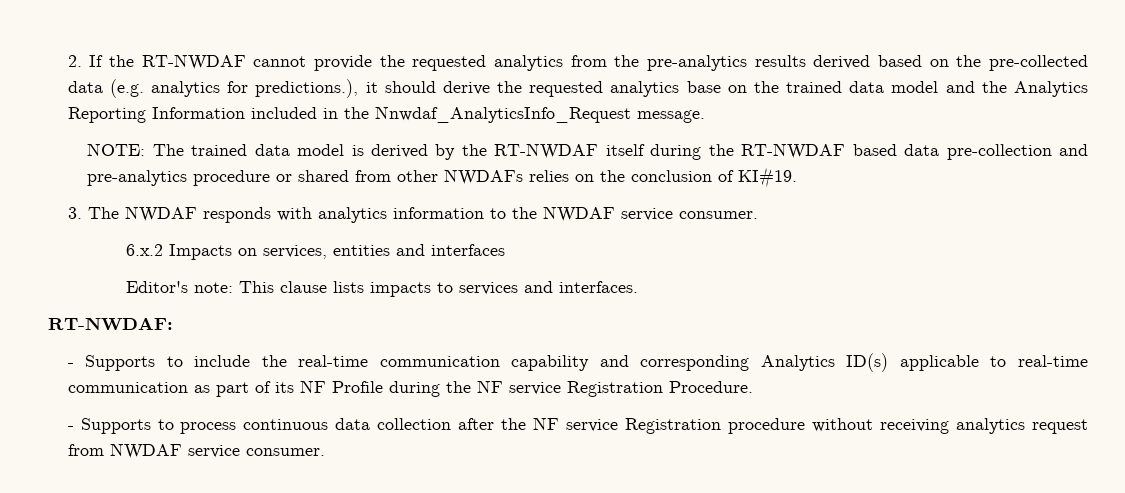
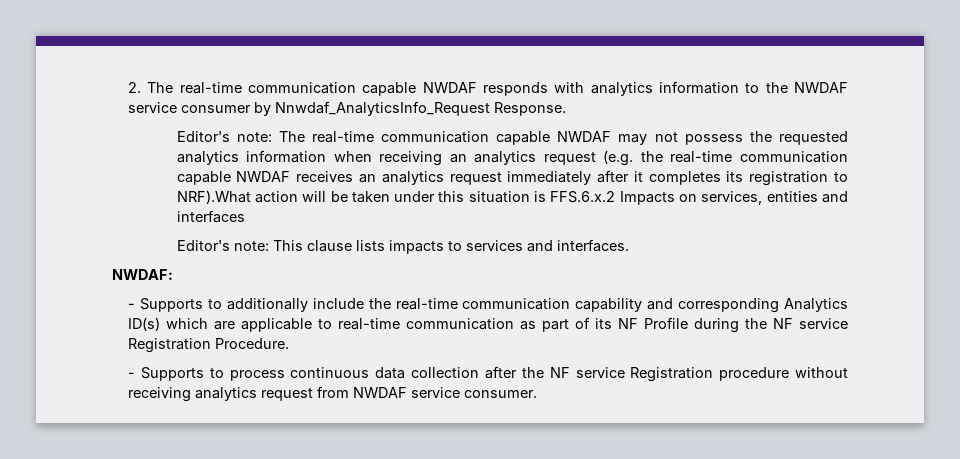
- 2. If the RT-NWDAF cannot provide the requested analytics from the pre-analytics results derived based on the pre-collected data (e.g. analytics for predictions.), it should derive the requested analytics base on the trained data model and the Analytics Reporting Information included in the Nnwdaf_AnalyticsInfo_Request message.
- NOTE: The trained data model is derived by the RT-NWDAF itself during the RT-NWDAF based data pre-collection and pre-analytics procedure or shared from other NWDAFs relies on the conclusion of KI#19.
- 3. The NWDAF responds with analytics information to the NWDAF service consumer.
- 6.x.2 Impacts on services, entities and interfaces
+ 2. The real-time communication capable NWDAF responds with analytics information to the NWDAF service consumer by Nnwdaf_AnalyticsInfo_Request Response.
+ Editor's note: The real-time communication capable NWDAF may not possess the requested analytics information when receiving an analytics request (e.g. the real-time communication capable NWDAF receives an analytics request immediately after it completes its registration to NRF).What action will be taken under this situation is FFS.6.x.2 Impacts on services, entities and interfaces
- RT-NWDAF:
- - Supports to include the real-time communication capability and corresponding Analytics ID(s) applicable to real-time communication as part of its NF Profile during the NF service Registration Procedure.
+ NWDAF:
+ - Supports to additionally include the real-time communication capability and corresponding Analytics ID(s) which are applicable to real-time communication as part of its NF Profile during the NF service Registration Procedure.

